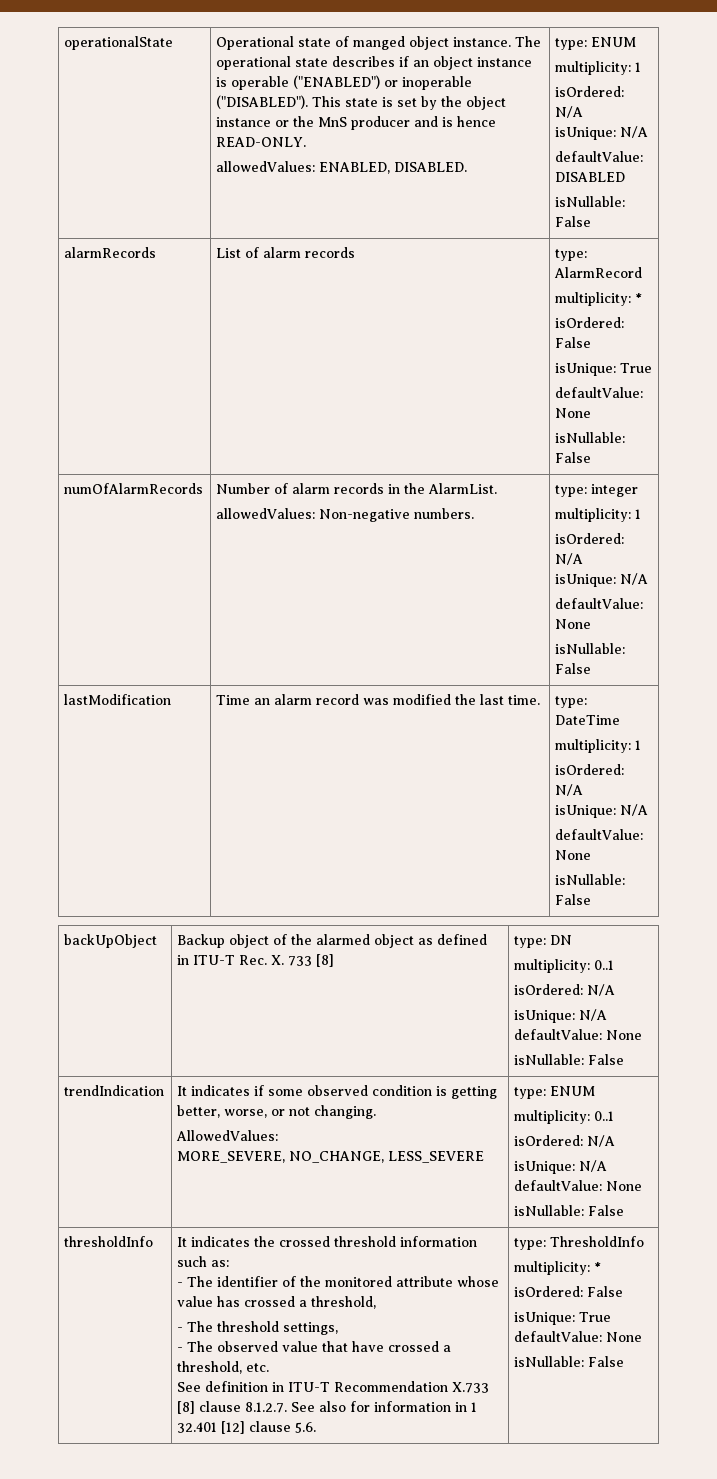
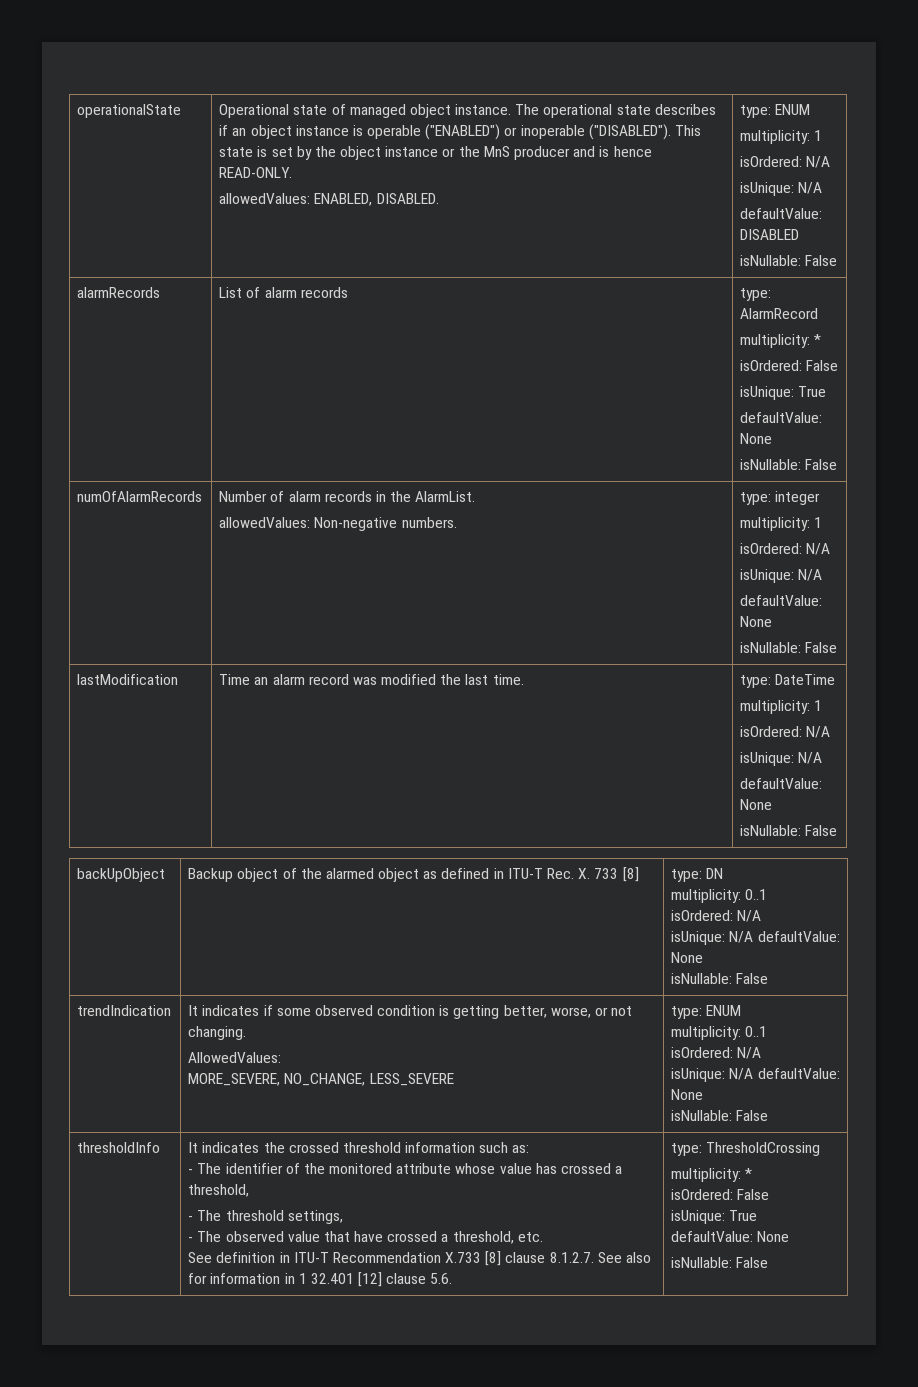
- Operational state of manged object instance.
+ Operational state of managed object instance.
- type: ThresholdInfo
+ type: ThresholdCrossing

